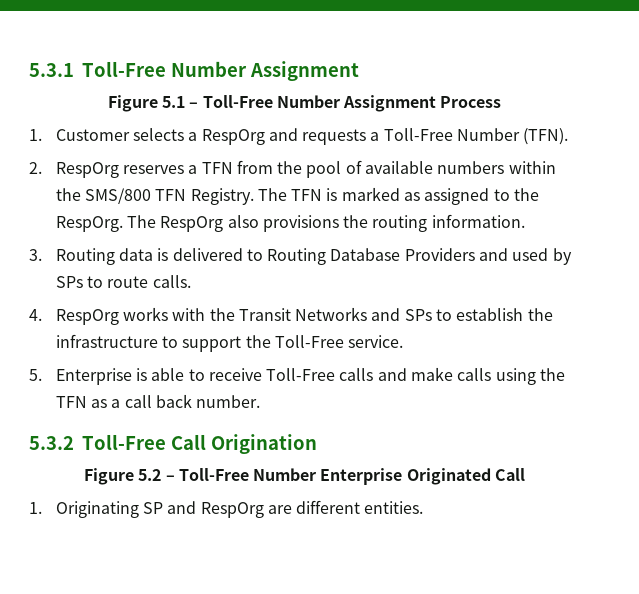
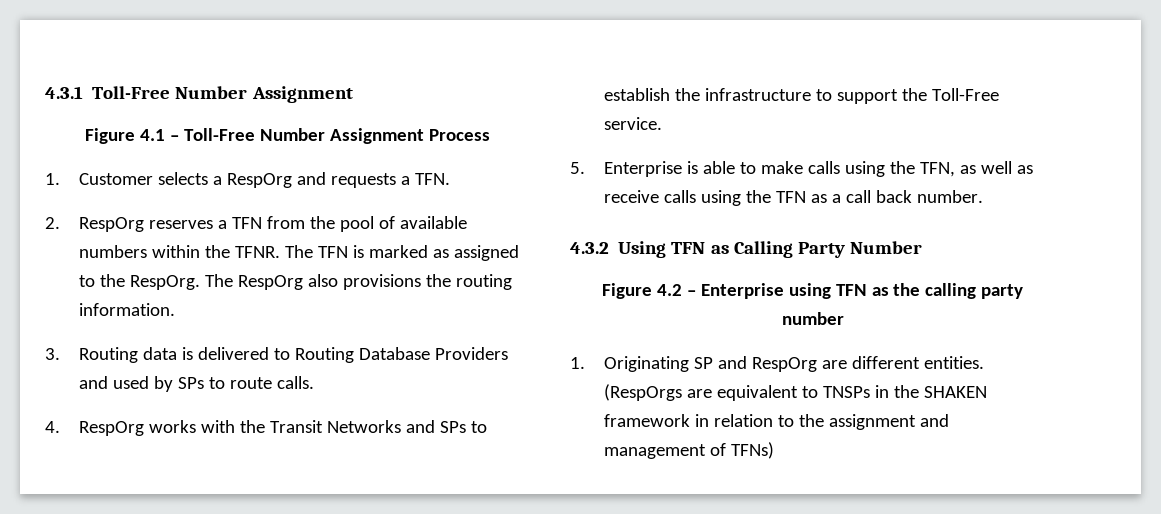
- 5.3.1 Toll-Free Number Assignment
+ 4.3.1 Toll-Free Number Assignment
- Figure 5.1 – Toll-Free Number Assignment Process
+ Figure 4.1 – Toll-Free Number Assignment Process
- 1. Customer selects a RespOrg and requests a Toll-Free Number (TFN).
+ 1. Customer selects a RespOrg and requests a TFN.
- 2. RespOrg reserves a TFN from the pool of available numbers within the SMS/800 TFN Registry.
+ 2. RespOrg reserves a TFN from the pool of available numbers within the TFNR.
- 5. Enterprise is able to receive Toll-Free calls and make calls using the TFN as a call back number.
+ 5. Enterprise is able to make calls using the TFN, as well as receive calls using the TFN as a call back number.
- 5.3.2 Toll-Free Call Origination
- Figure 5.2 – Toll-Free Number Enterprise Originated Call
+ 4.3.2 Using TFN as Calling Party Number
+ Figure 4.2 – Enterprise using TFN as the calling party number
+ (RespOrgs are equivalent to TNSPs in the SHAKEN framework in relation to the assignment and management of TFNs)

